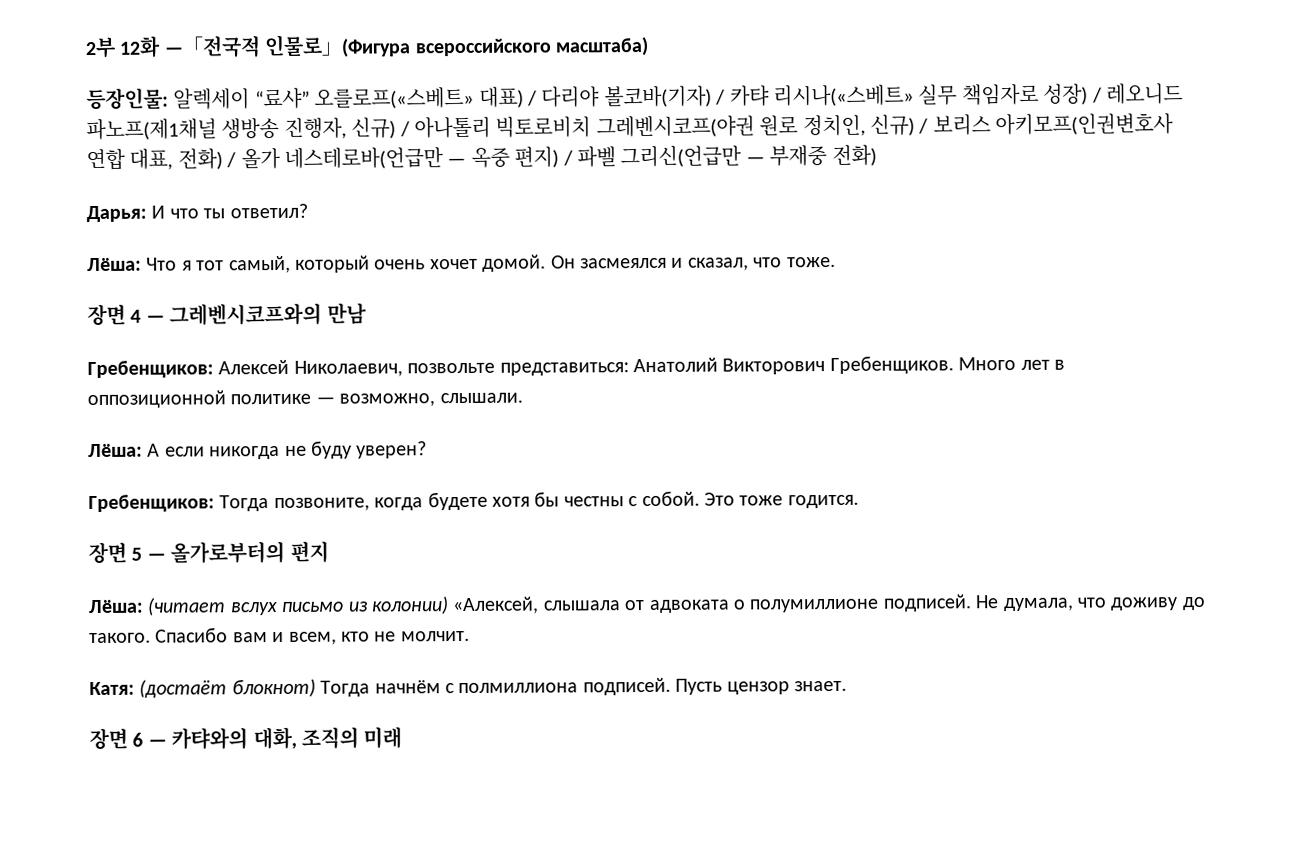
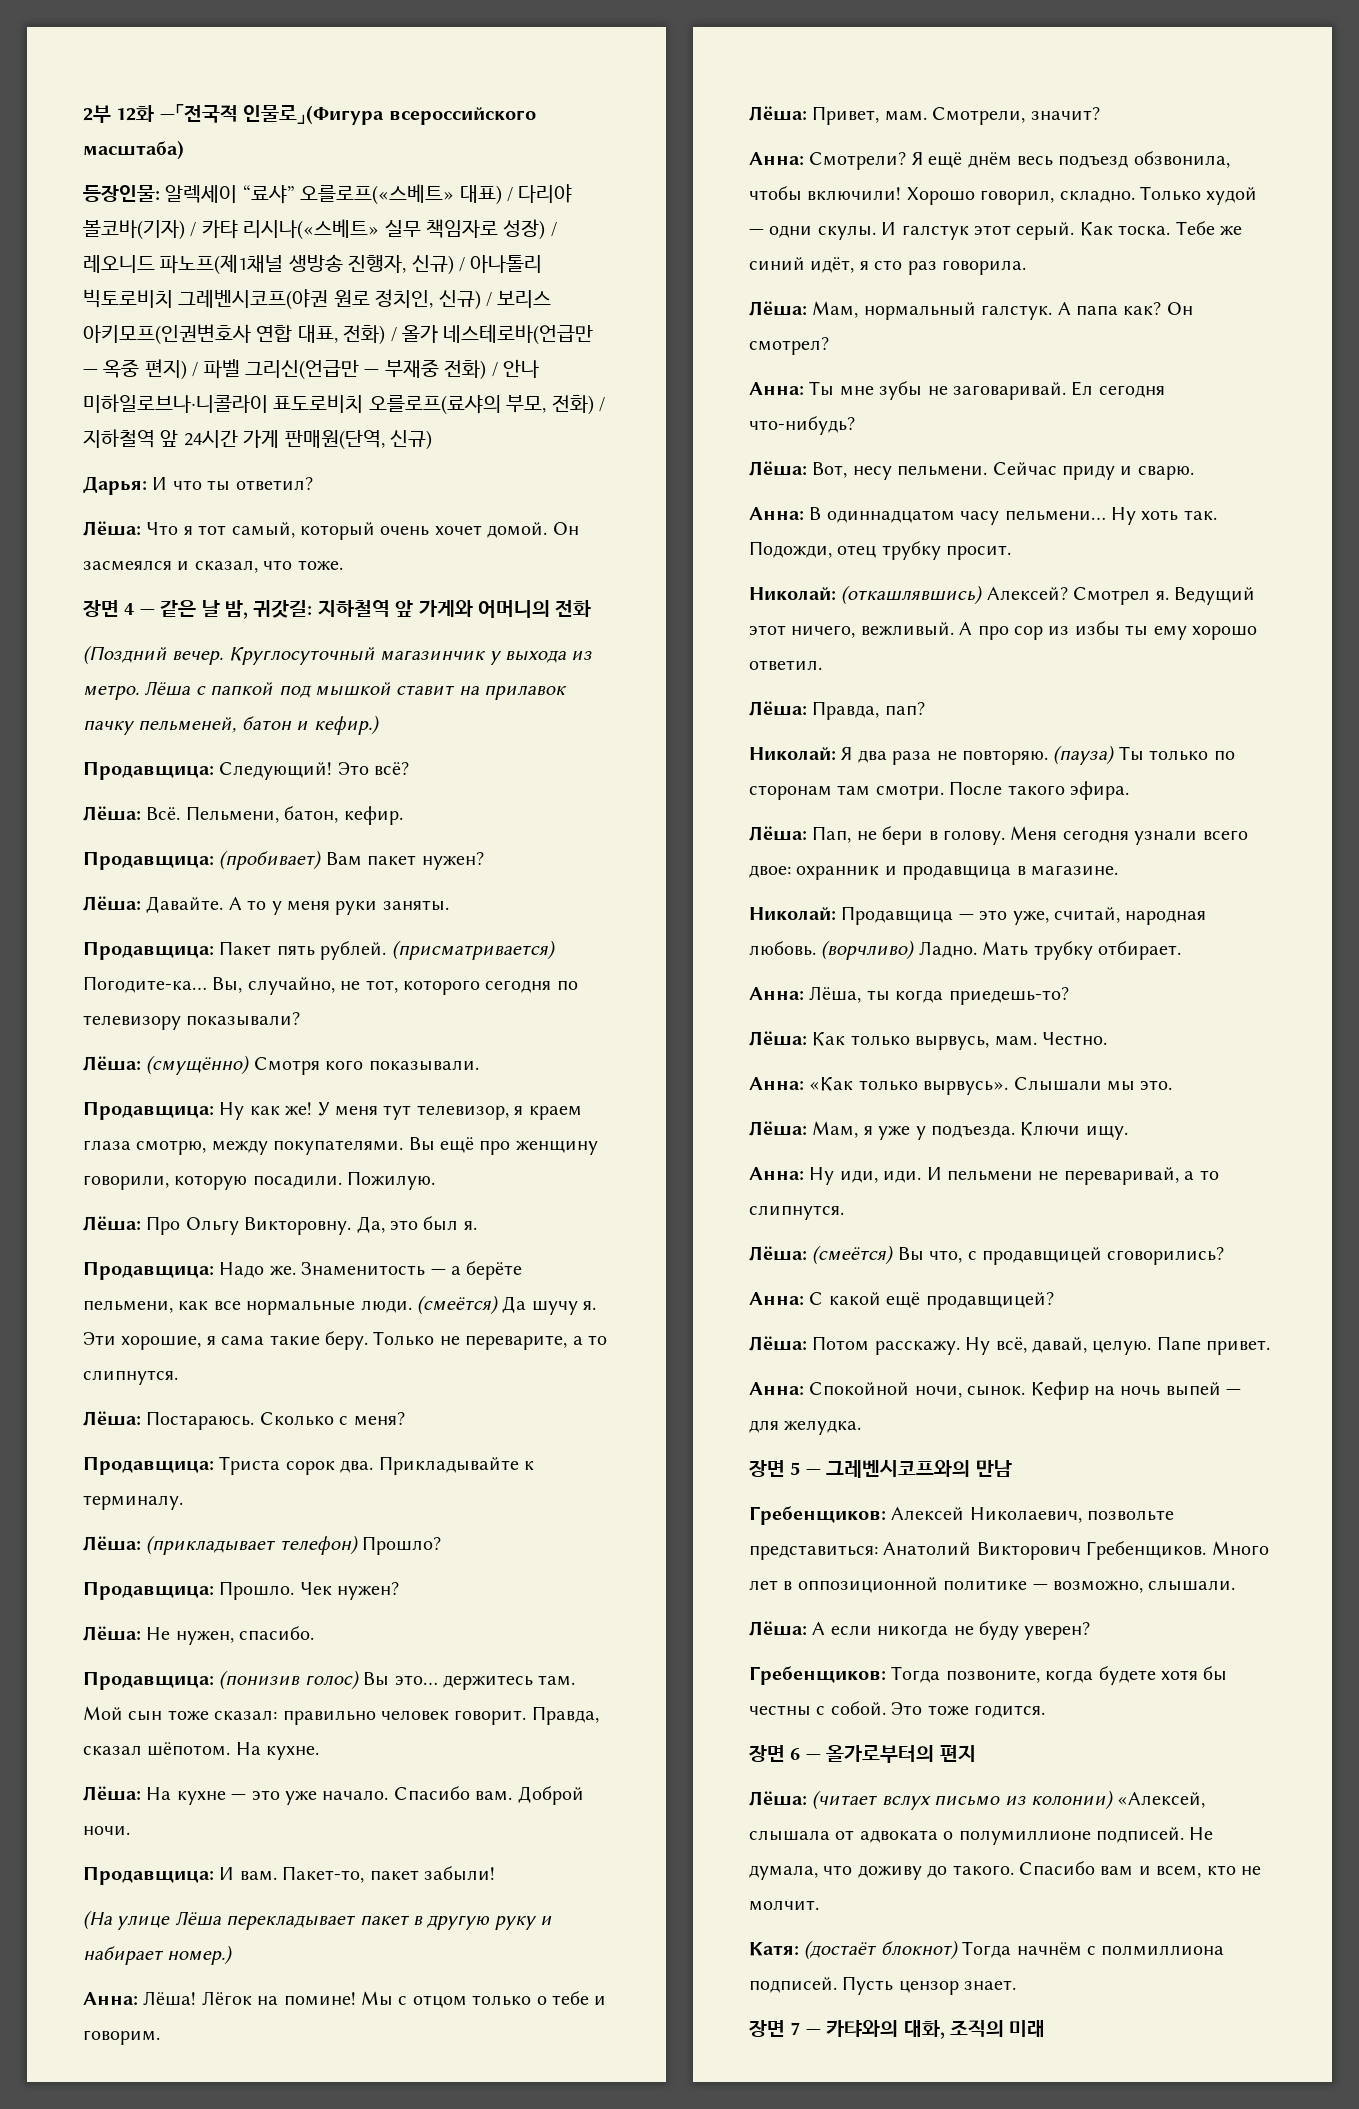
- 등장인물: 알렉세이 “료샤” 오를로프(«스베트» 대표) / 다리야 볼코바(기자) / 카탸 리시나(«스베트» 실무 책임자로 성장) / 레오니드 파노프(제1채널 생방송 진행자, 신규) / 아나톨리 빅토로비치 그레벤시코프(야권 원로 정치인, 신규) / 보리스 아키모프(인권변호사 연합 대표, 전화) / 올가 네스테로바(언급만 — 옥중 편지) / 파벨 그리신(언급만 — 부재중 전화)
+ 등장인물: 알렉세이 “료샤” 오를로프(«스베트» 대표) / 다리야 볼코바(기자) / 카탸 리시나(«스베트» 실무 책임자로 성장) / 레오니드 파노프(제1채널 생방송 진행자, 신규) / 아나톨리 빅토로비치 그레벤시코프(야권 원로 정치인, 신규) / 보리스 아키모프(인권변호사 연합 대표, 전화) / 올가 네스테로바(언급만 — 옥중 편지) / 파벨 그리신(언급만 — 부재중 전화) / 안나 미하일로브나·니콜라이 표도로비치 오를로프(료샤의 부모, 전화) / 지하철역 앞 24시간 가게 판매원(단역, 신규)
- 장면 4 — 그레벤시코프와의 만남
+ 장면 4 — 같은 날 밤, 귀갓길: 지하철역 앞 가게와 어머니의 전화
+ (Поздний вечер. Круглосуточный магазинчик у выхода из метро. Лёша с папкой под мышкой ставит на прилавок пачку пельменей, батон и кефир.)
+ Продавщица: Следующий! Это всё?
+ Лёша: Всё. Пельмени, батон, кефир.
+ Продавщица: (пробивает) Вам пакет нужен?
+ Лёша: Давайте. А то у меня руки заняты.
+ Продавщица: Пакет пять рублей. (присматривается) Погодите-ка… Вы, случайно, не тот, которого сегодня по телевизору показывали?
+ Лёша: (смущённо) Смотря кого показывали.
+ Продавщица: Ну как же! У меня тут телевизор, я краем глаза смотрю, между покупателями. Вы ещё про женщину говорили, которую посадили. Пожилую.
+ Лёша: Про Ольгу Викторовну. Да, это был я.
+ Продавщица: Надо же. Знаменитость — а берёте пельмени, как все нормальные люди. (смеётся) Да шучу я. Эти хорошие, я сама такие беру. Только не переварите, а то слипнутся.
+ Лёша: Постараюсь. Сколько с меня?
+ Продавщица: Триста сорок два. Прикладывайте к терминалу.
+ Лёша: (прикладывает телефон) Прошло?
+ Продавщица: Прошло. Чек нужен?
+ Лёша: Не нужен, спасибо.
+ Продавщица: (понизив голос) Вы это… держитесь там. Мой сын тоже сказал: правильно человек говорит. Правда, сказал шёпотом. На кухне.
+ Лёша: На кухне — это уже начало. Спасибо вам. Доброй ночи.
+ Продавщица: И вам. Пакет-то, пакет забыли!
+ (На улице Лёша перекладывает пакет в другую руку и набирает номер.)
+ Анна: Лёша! Лёгок на помине! Мы с отцом только о тебе и говорим.
+ Лёша: Привет, мам. Смотрели, значит?
+ Анна: Смотрели? Я ещё днём весь подъезд обзвонила, чтобы включили! Хорошо говорил, складно. Только худой — одни скулы. И галстук этот серый. Как тоска. Тебе же синий идёт, я сто раз говорила.
+ Лёша: Мам, нормальный галстук. А папа как? Он смотрел?
+ Анна: Ты мне зубы не заговаривай. Ел сегодня что-нибудь?
+ Лёша: Вот, несу пельмени. Сейчас приду и сварю.
+ Анна: В одиннадцатом часу пельмени… Ну хоть так. Подожди, отец трубку просит.
+ Николай: (откашлявшись) Алексей? Смотрел я. Ведущий этот ничего, вежливый. А про сор из избы ты ему хорошо ответил.
+ Лёша: Правда, пап?
+ Николай: Я два раза не повторяю. (пауза) Ты только по сторонам там смотри. После такого эфира.
+ Лёша: Пап, не бери в голову. Меня сегодня узнали всего двое: охранник и продавщица в магазине.
+ Николай: Продавщица — это уже, считай, народная любовь. (ворчливо) Ладно. Мать трубку отбирает.
+ Анна: Лёша, ты когда приедешь-то?
+ Лёша: Как только вырвусь, мам. Честно.
+ Анна: «Как только вырвусь». Слышали мы это.
+ Лёша: Мам, я уже у подъезда. Ключи ищу.
+ Анна: Ну иди, иди. И пельмени не переваривай, а то слипнутся.
+ Лёша: (смеётся) Вы что, с продавщицей сговорились?
+ Анна: С какой ещё продавщицей?
+ Лёша: Потом расскажу. Ну всё, давай, целую. Папе привет.
+ Анна: Спокойной ночи, сынок. Кефир на ночь выпей — для желудка.
+ 장면 5 — 그레벤시코프와의 만남
- 장면 5 — 올가로부터의 편지
+ 장면 6 — 올가로부터의 편지
- 장면 6 — 카탸와의 대화, 조직의 미래
+ 장면 7 — 카탸와의 대화, 조직의 미래

